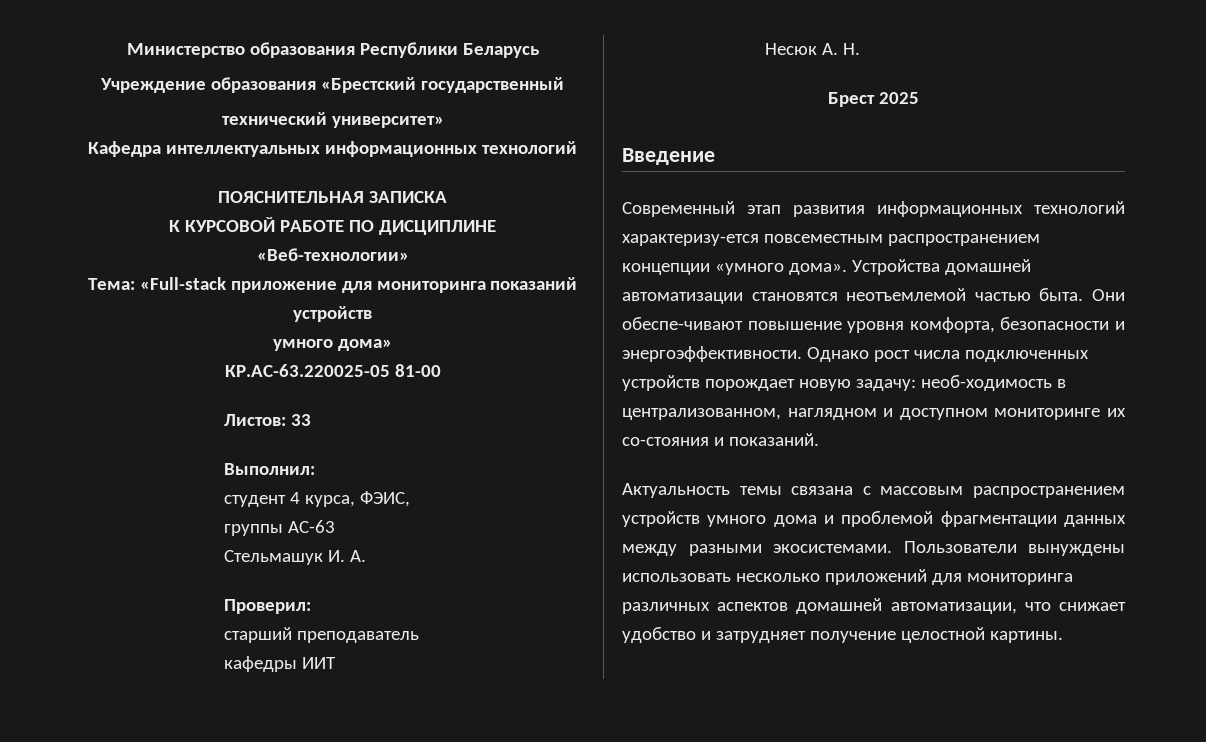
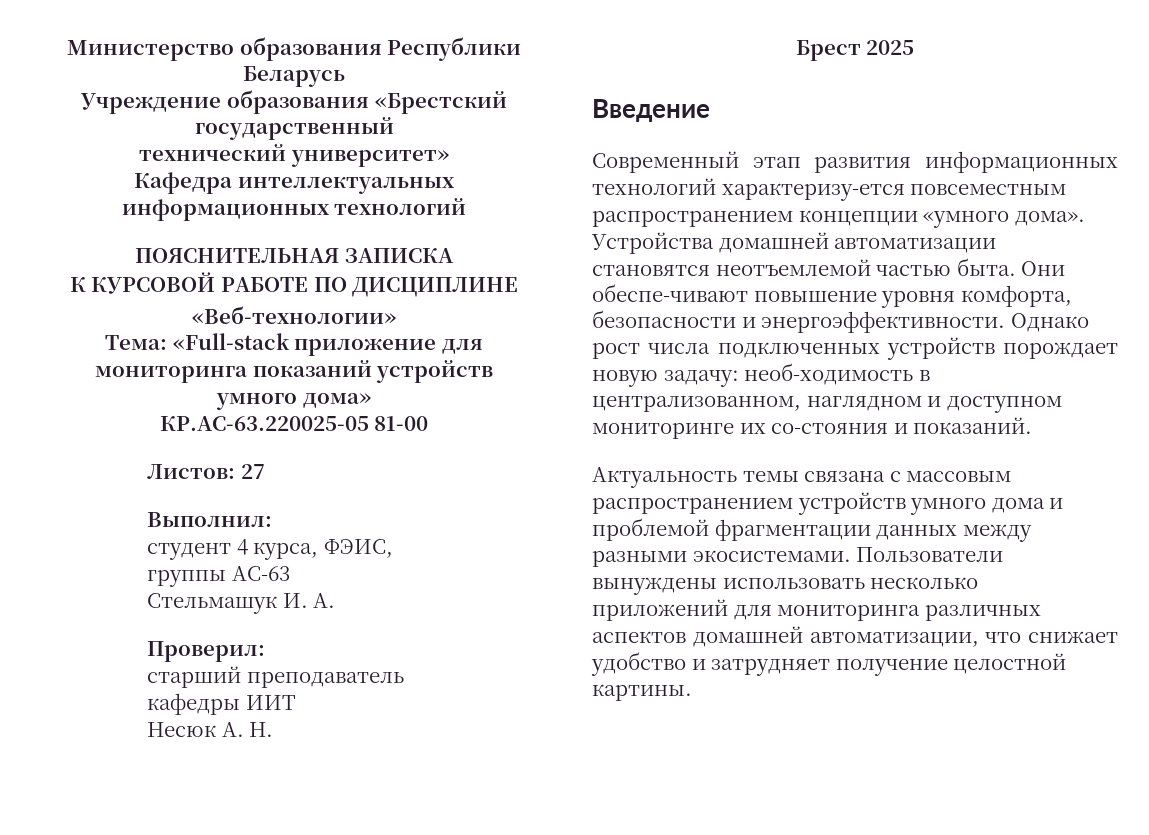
- Листов: 33
+ Листов: 27

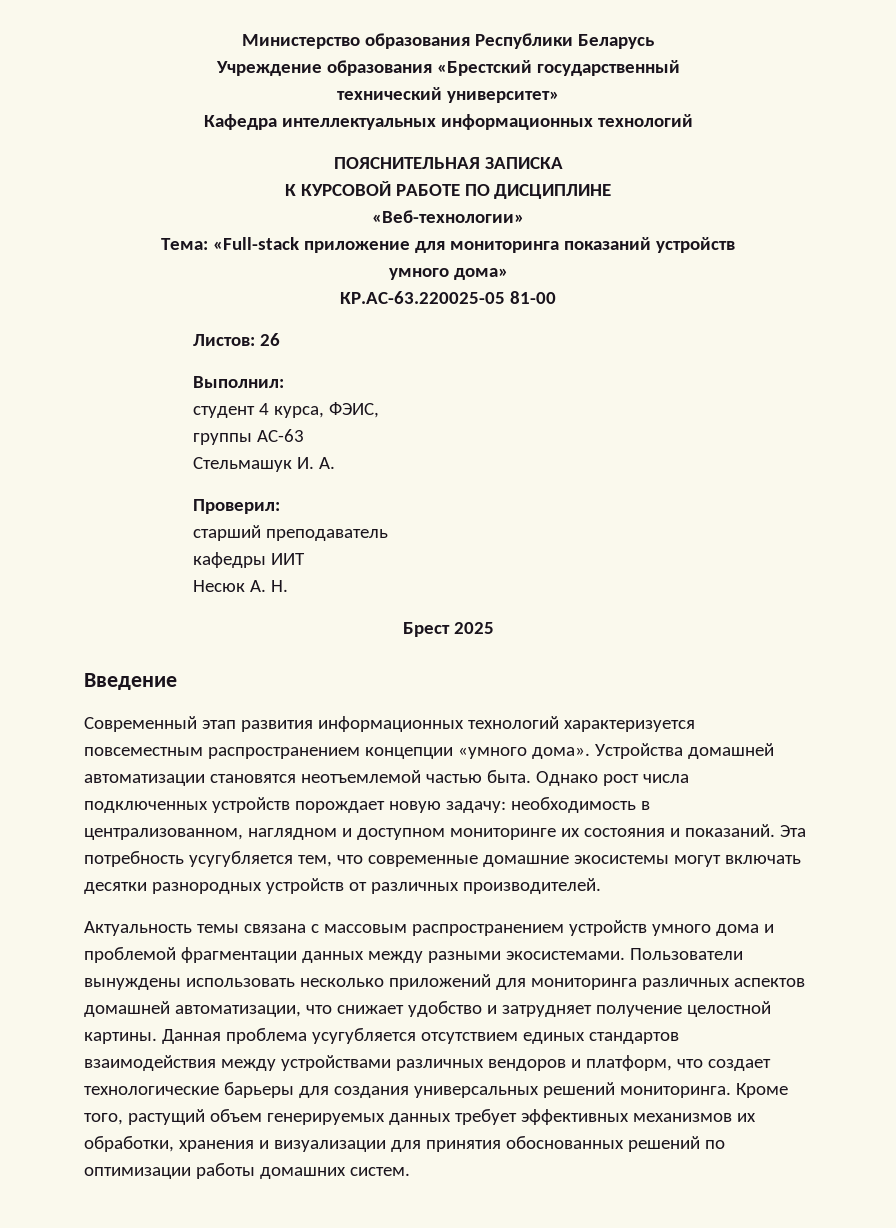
- Листов: 27
+ Листов: 26
- Современный этап развития информационных технологий характеризу-ется повсеместным распространением концепции «умного дома».
+ Современный этап развития информационных технологий характеризуется повсеместным распространением концепции «умного дома».
- Они обеспе-чивают повышение уровня комфорта, безопасности и энергоэффективности.
- Однако рост числа подключенных устройств порождает новую задачу: необ-ходимость в централизованном, наглядном и доступном мониторинге их со-стояния и показаний.
+ Однако рост числа подключенных устройств порождает новую задачу: необходимость в централизованном, наглядном и доступном мониторинге их состояния и показаний. Эта потребность усугубляется тем, что современные домашние экосистемы могут включать десятки разнородных устройств от различных производителей.
+ Данная проблема усугубляется отсутствием единых стандартов взаимодействия между устройствами различных вендоров и платформ, что создает технологические барьеры для создания универсальных решений мониторинга. Кроме того, растущий объем генерируемых данных требует эффективных механизмов их обработки, хранения и визуализации для принятия обоснованных решений по оптимизации работы домашних систем.

